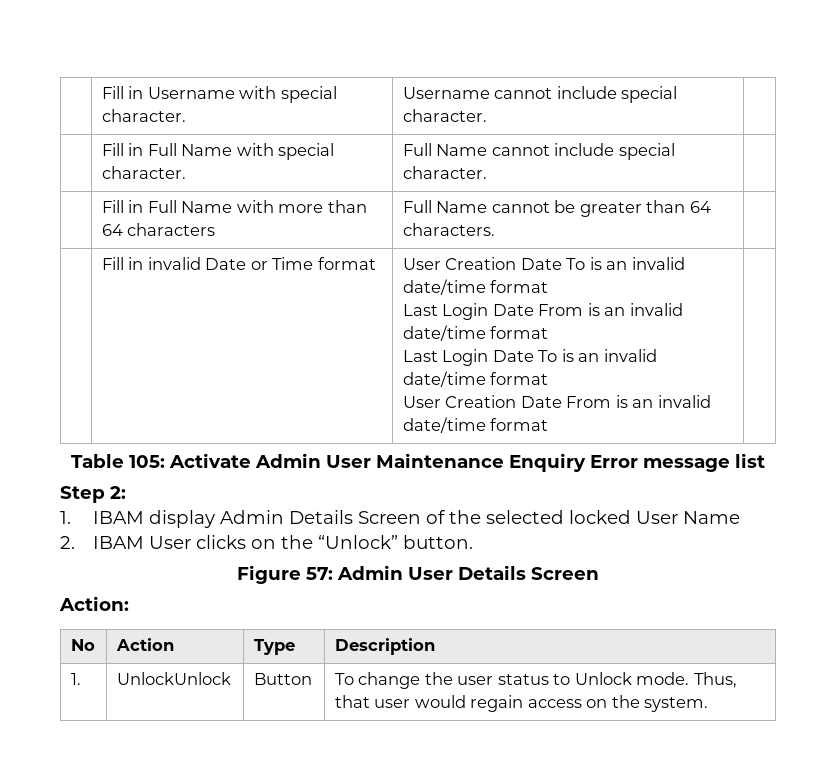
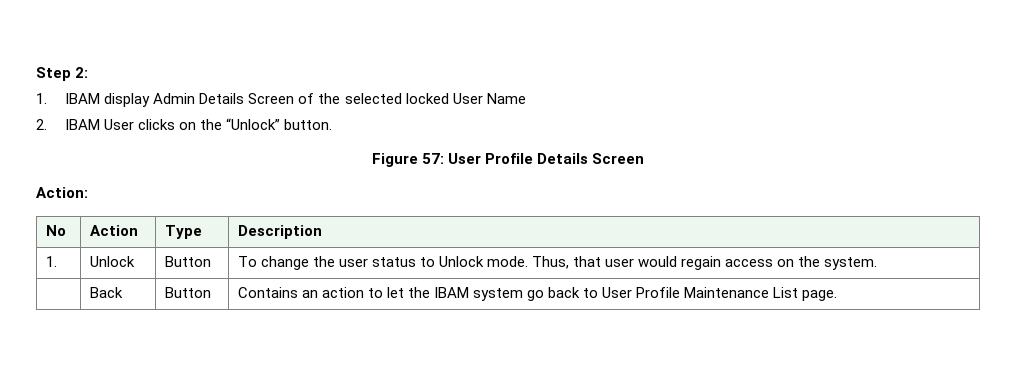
- | Fill in Username with special character. | Username cannot include special character. |
- | Fill in Full Name with special character. | Full Name cannot include special character. |
- | Fill in Full Name with more than 64 characters | Full Name cannot be greater than 64 characters. |
- | Fill in invalid Date or Time format | User Creation Date To is an invalid date/time format
- Last Login Date From is an invalid date/time format
- Last Login Date To is an invalid date/time format
- User Creation Date From is an invalid date/time format |
- Table 105: Activate Admin User Maintenance Enquiry Error message list
- Figure 57: Admin User Details Screen
+ Figure 57: User Profile Details Screen
- 1. | UnlockUnlock | Button | To change the user status to Unlock mode. Thus, that user would regain access on the system.
+ 1. | Unlock | Button | To change the user status to Unlock mode. Thus, that user would regain access on the system.
+ | Back | Button | Contains an action to let the IBAM system go back to User Profile Maintenance List page.

